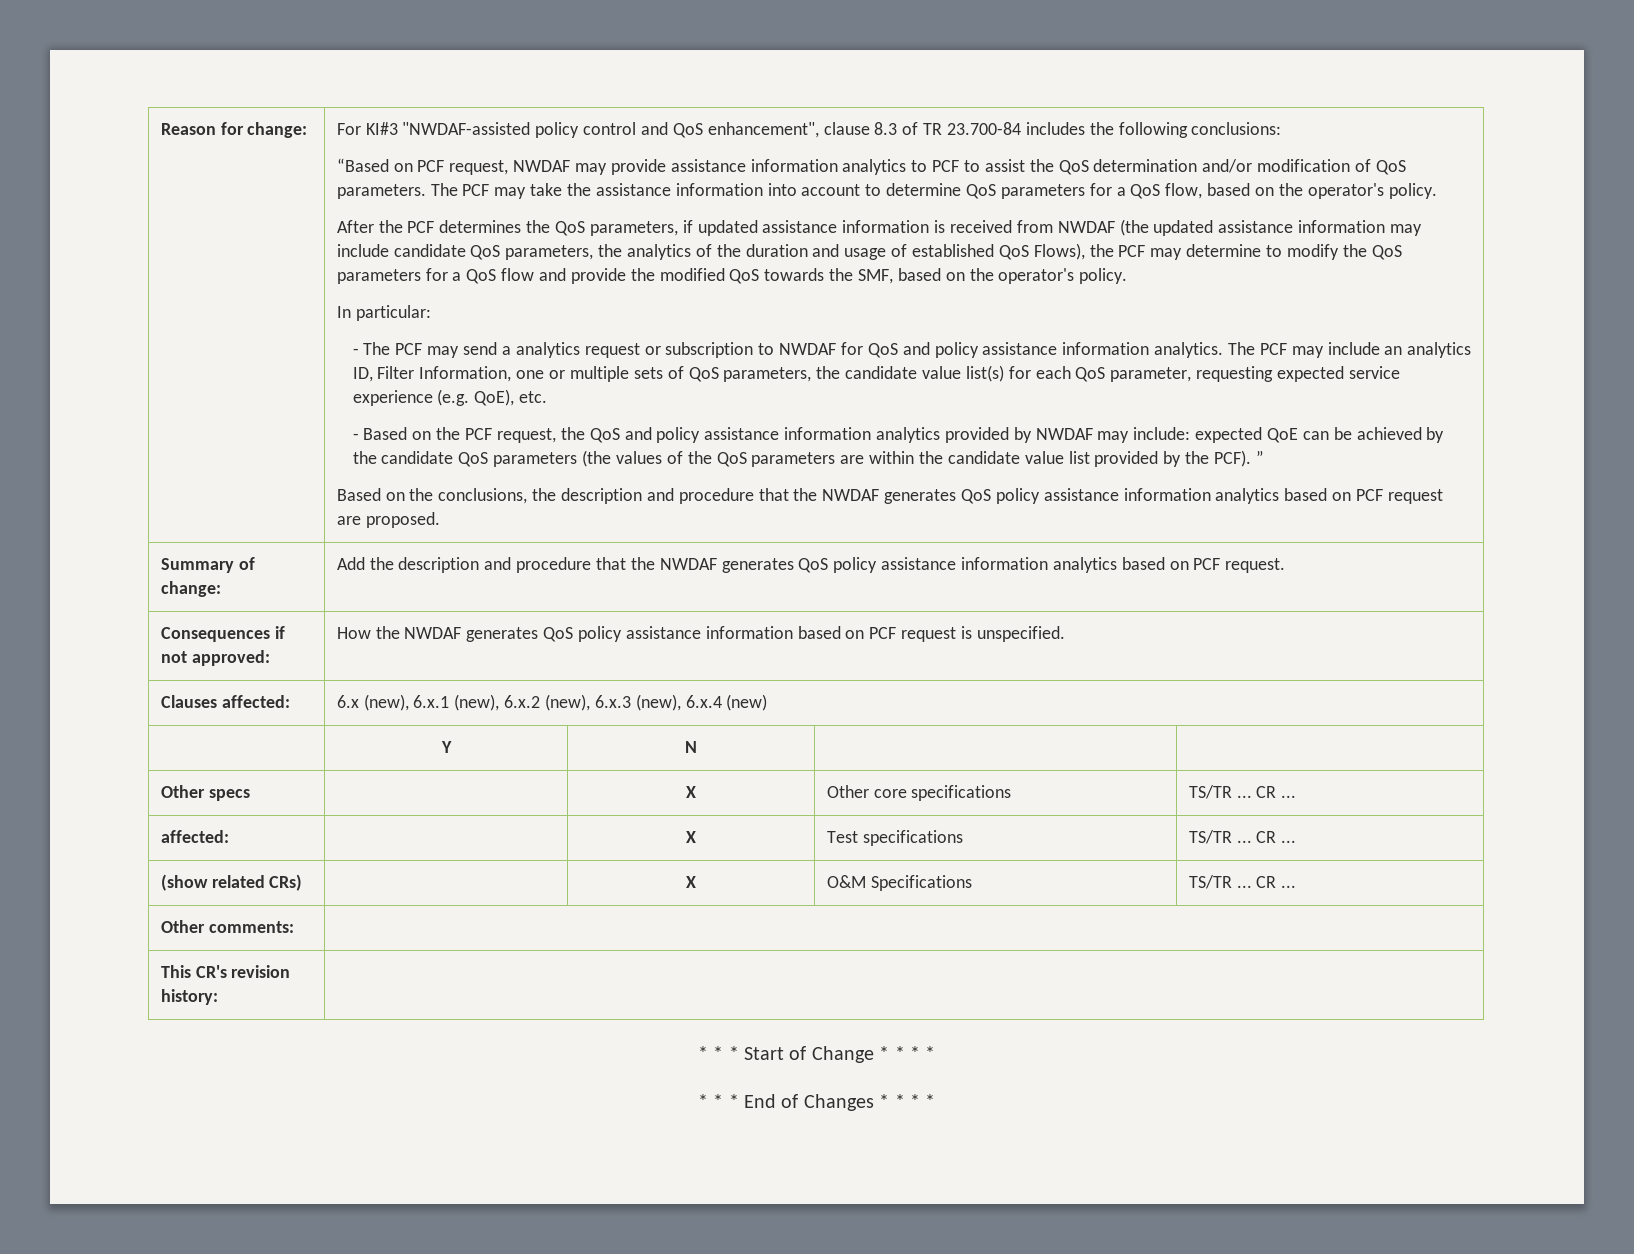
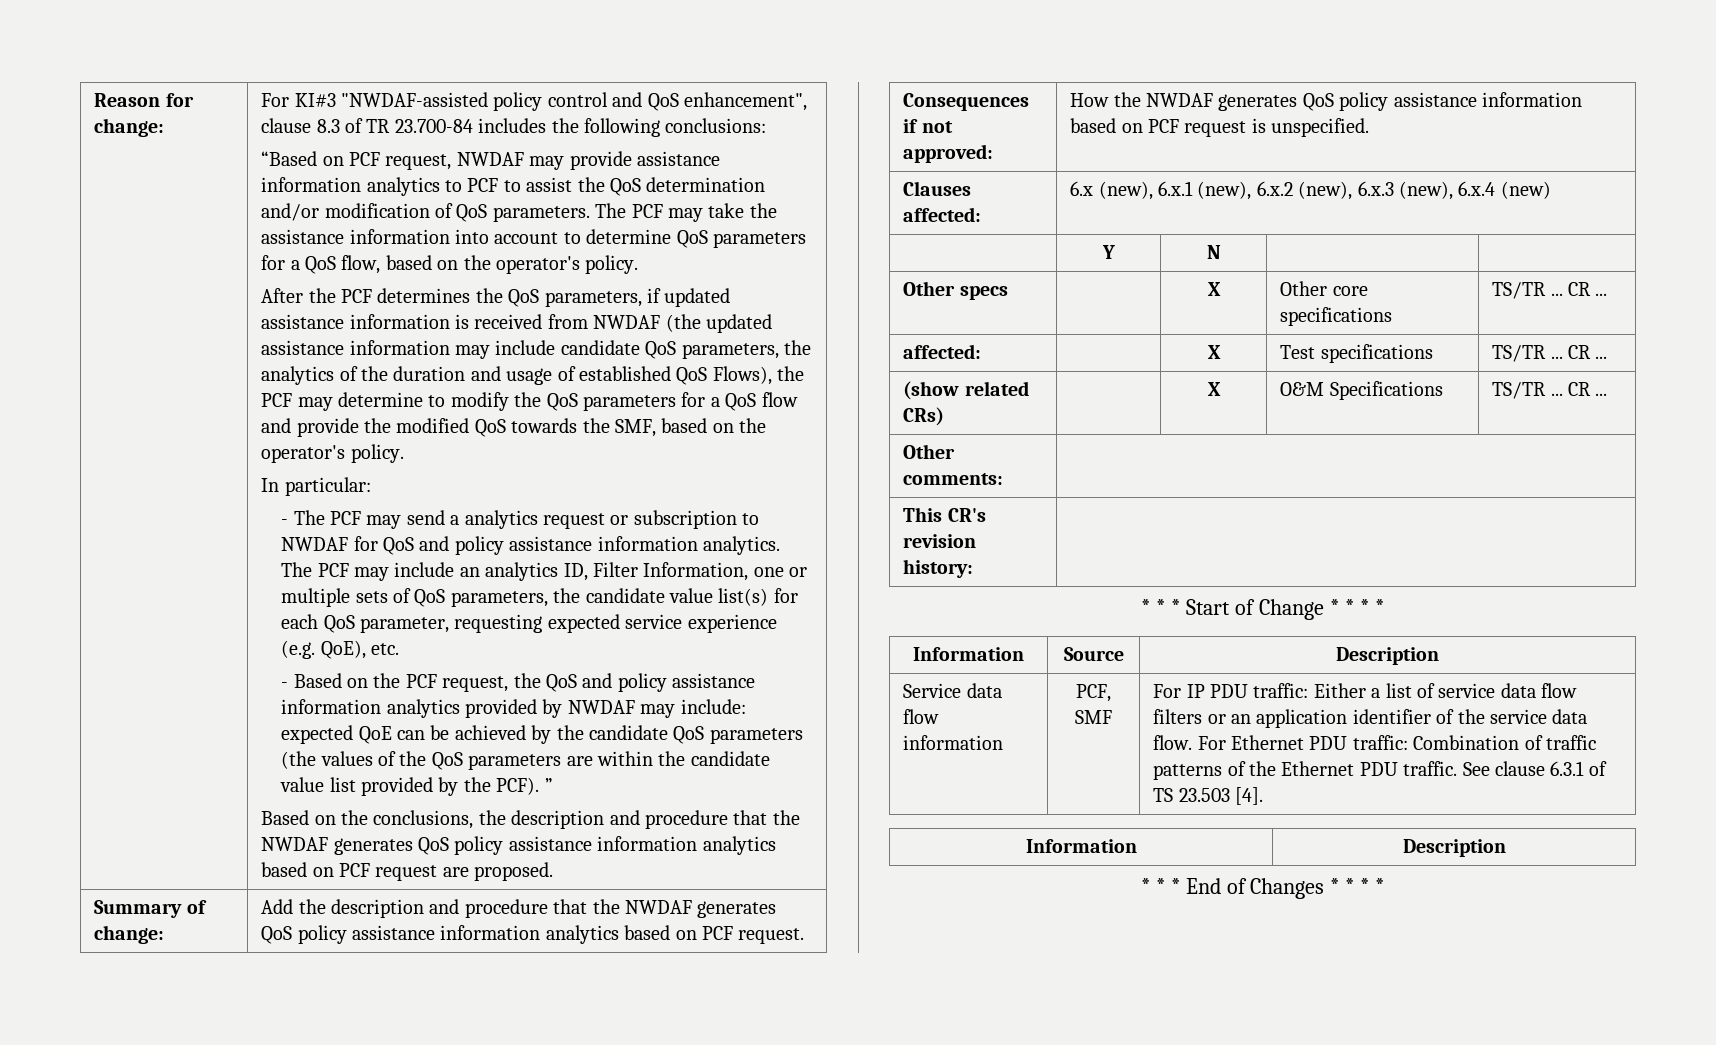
+ Information | Source | Description
+ Service data flow information | PCF, SMF | For IP PDU traffic: Either a list of service data flow filters or an application identifier of the service data flow. For Ethernet PDU traffic: Combination of traffic patterns of the Ethernet PDU traffic. See clause 6.3.1 of TS 23.503 [4].
+ Information | Description

